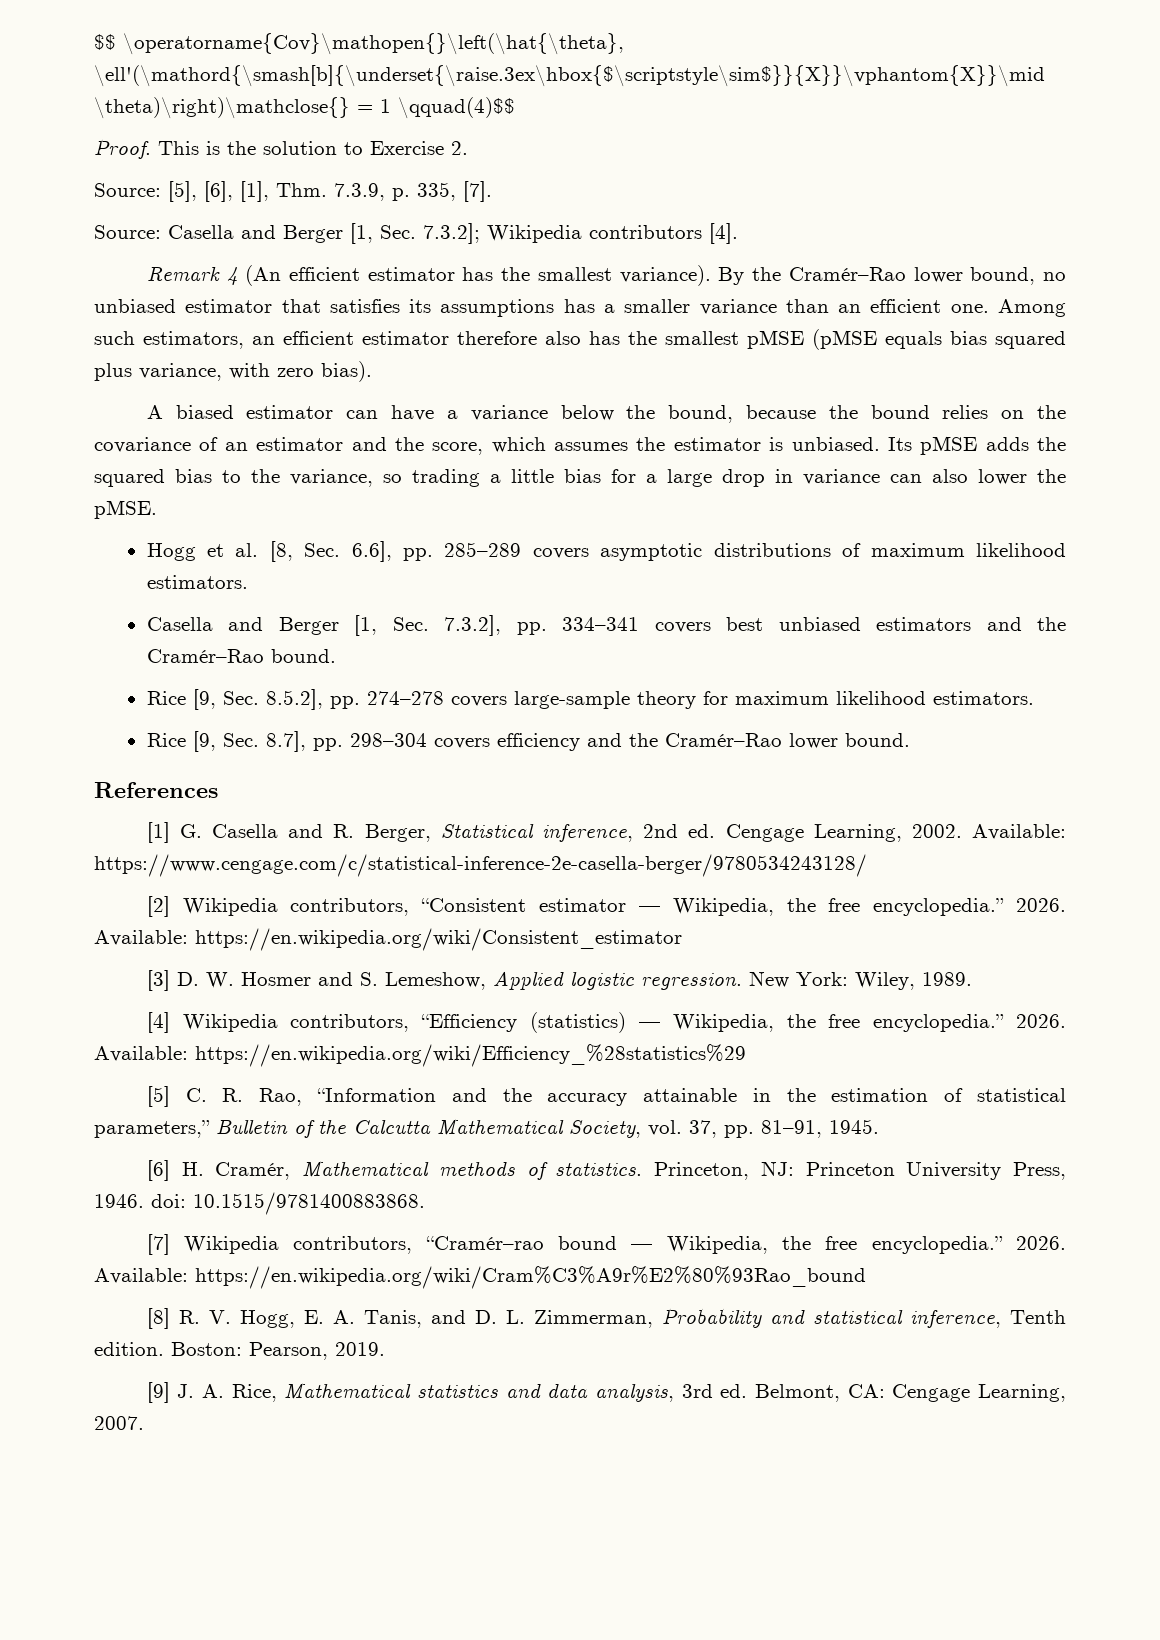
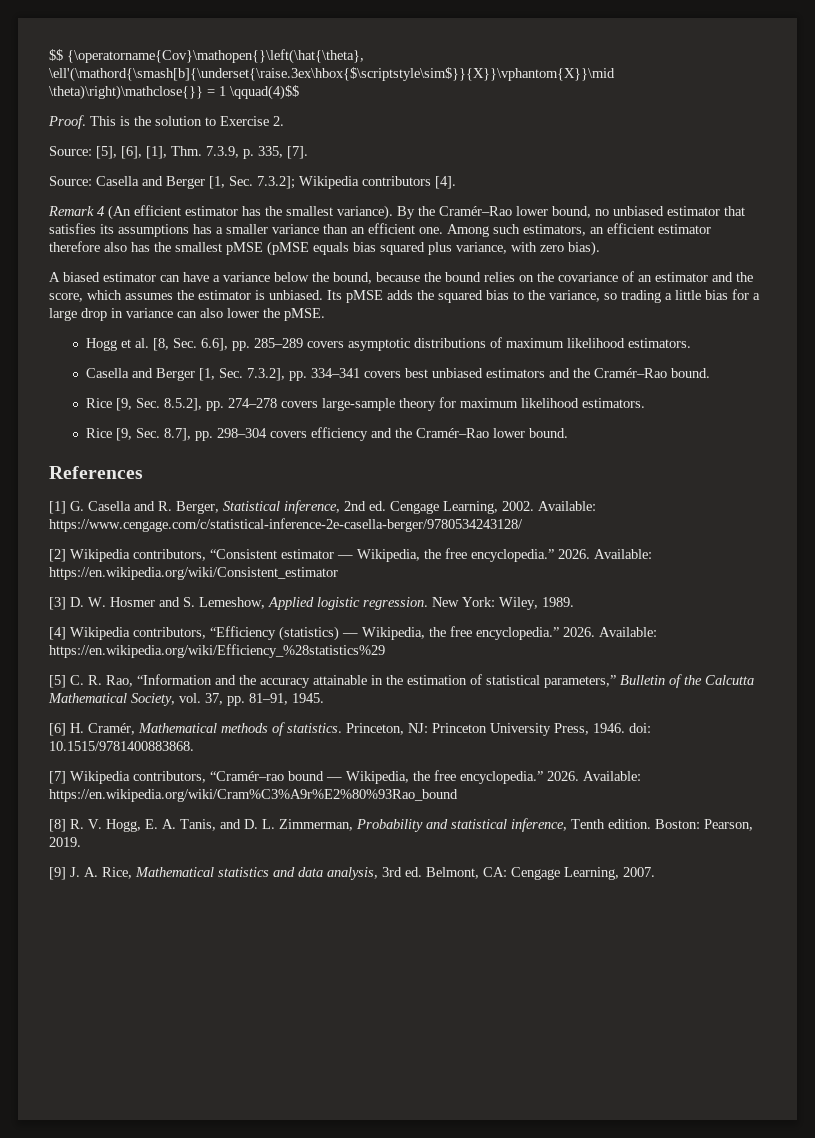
- $$ \operatorname{Cov}\mathopen{}\left(\hat{\theta}, \ell'(\mathord{\smash[b]{\underset{\raise.3ex\hbox{$\scriptstyle\sim$}}{X}}\vphantom{X}}\mid \theta)\right)\mathclose{} = 1 \qquad(4)$$
+ $$ {\operatorname{Cov}\mathopen{}\left(\hat{\theta}, \ell'(\mathord{\smash[b]{\underset{\raise.3ex\hbox{$\scriptstyle\sim$}}{X}}\vphantom{X}}\mid \theta)\right)\mathclose{}} = 1 \qquad(4)$$

